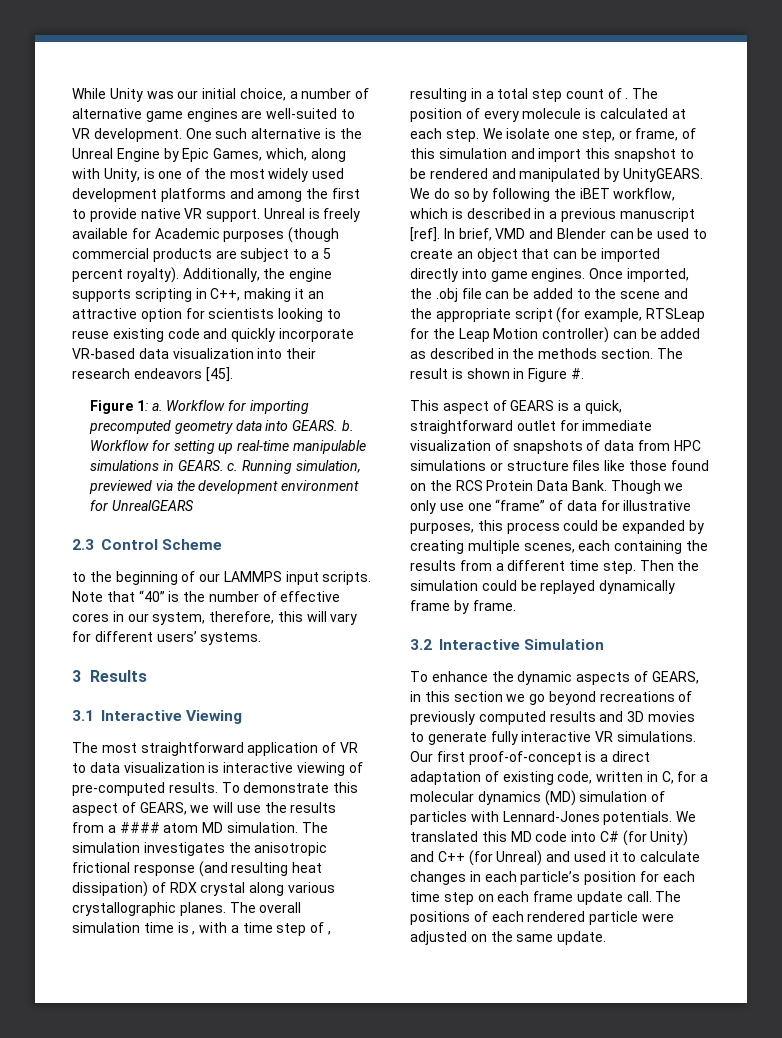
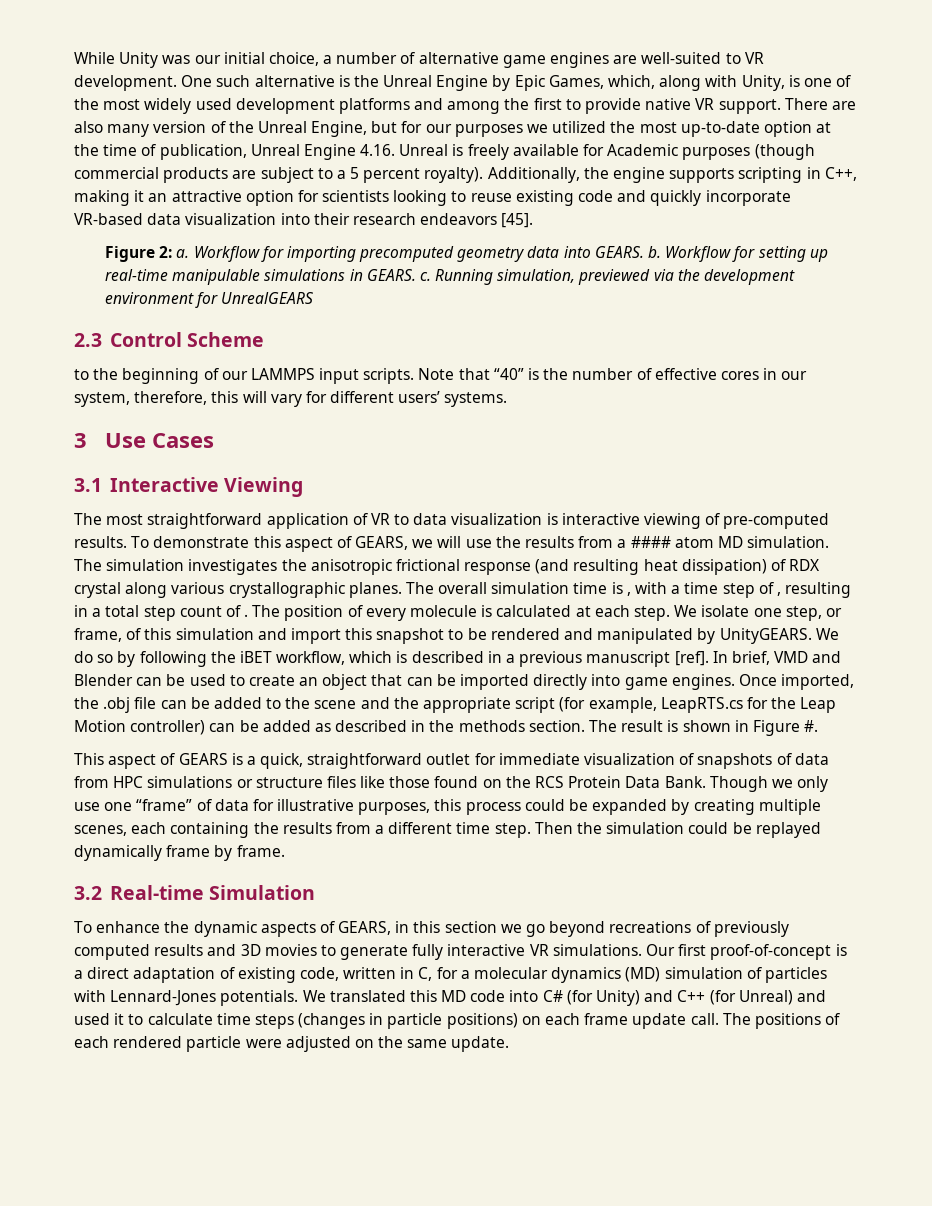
- Unreal is freely available for Academic purposes (though commercial products are subject to a 5 percent royalty).
+ There are also many version of the Unreal Engine, but for our purposes we utilized the most up-to-date option at the time of publication, Unreal Engine 4.16. Unreal is freely available for Academic purposes (though commercial products are subject to a 5 percent royalty).
- Figure 1: a.
+ Figure 2: a.
- 3 Results
+ 3 Use Cases
- Once imported, the .obj file can be added to the scene and the appropriate script (for example, RTSLeap for the Leap Motion controller) can be added as described in the methods section.
+ Once imported, the .obj file can be added to the scene and the appropriate script (for example, LeapRTS.cs for the Leap Motion controller) can be added as described in the methods section.
- 3.2 Interactive Simulation
+ 3.2 Real-time Simulation
- We translated this MD code into C# (for Unity) and C++ (for Unreal) and used it to calculate changes in each particle’s position for each time step on each frame update call.
+ We translated this MD code into C# (for Unity) and C++ (for Unreal) and used it to calculate time steps (changes in particle positions) on each frame update call.

